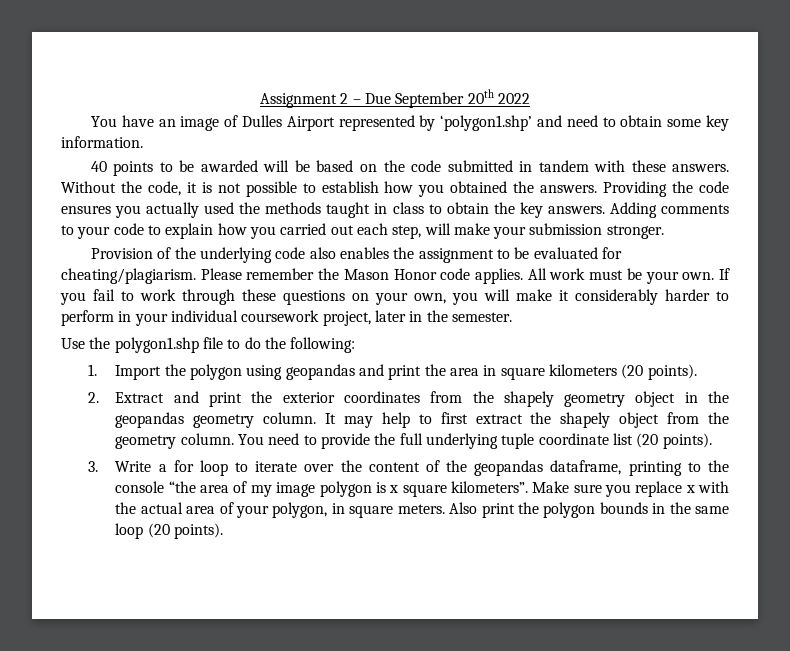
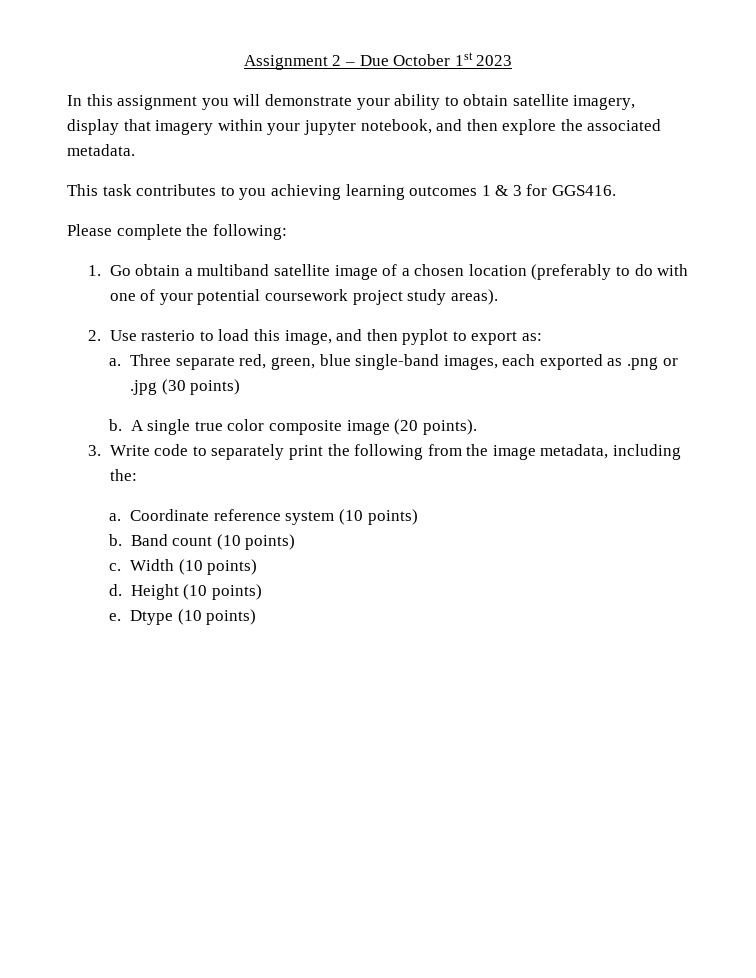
- Assignment 2 – Due September 20th 2022
- You have an image of Dulles Airport represented by ‘polygon1.shp’ and need to obtain some key information.
- 40 points to be awarded will be based on the code submitted in tandem with these answers. Without the code, it is not possible to establish how you obtained the answers. Providing the code ensures you actually used the methods taught in class to obtain the key answers. Adding comments to your code to explain how you carried out each step, will make your submission stronger.
- Provision of the underlying code also enables the assignment to be evaluated for cheating/plagiarism. Please remember the Mason Honor code applies. All work must be your own. If you fail to work through these questions on your own, you will make it considerably harder to perform in your individual coursework project, later in the semester.
- Use the polygon1.shp file to do the following:
- 1. Import the polygon using geopandas and print the area in square kilometers (20 points).
- 2. Extract and print the exterior coordinates from the shapely geometry object in the geopandas geometry column. It may help to first extract the shapely object from the geometry column. You need to provide the full underlying tuple coordinate list (20 points).
- 3. Write a for loop to iterate over the content of the geopandas dataframe, printing to the console “the area of my image polygon is x square kilometers”. Make sure you replace x with the actual area of your polygon, in square meters. Also print the polygon bounds in the same loop (20 points).
+ Assignment 2 – Due October 1st 2023
+ In this assignment you will demonstrate your ability to obtain satellite imagery, display that imagery within your jupyter notebook, and then explore the associated metadata.
+ This task contributes to you achieving learning outcomes 1 & 3 for GGS416.
+ Please complete the following:
+ 1. Go obtain a multiband satellite image of a chosen location (preferably to do with one of your potential coursework project study areas).
+ 2. Use rasterio to load this image, and then pyplot to export as:
+ a. Three separate red, green, blue single-band images, each exported as .png or .jpg (30 points)
+ b. A single true color composite image (20 points).
+ 3. Write code to separately print the following from the image metadata, including the:
+ a. Coordinate reference system (10 points)
+ b. Band count (10 points)
+ c. Width (10 points)
+ d. Height (10 points)
+ e. Dtype (10 points)

